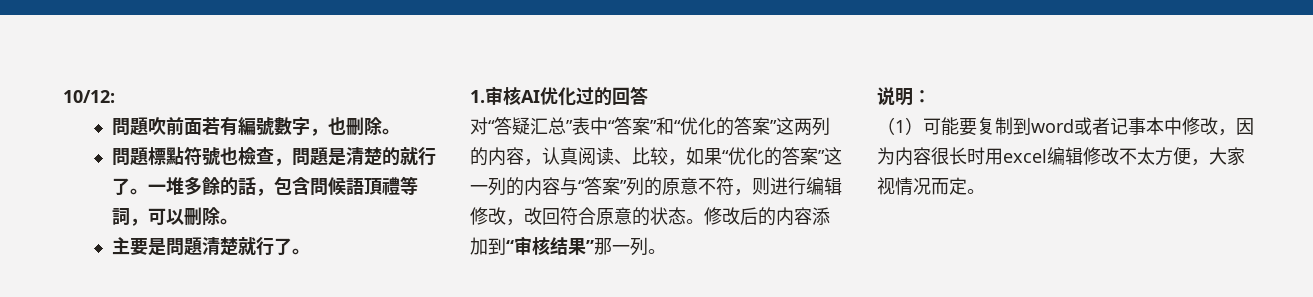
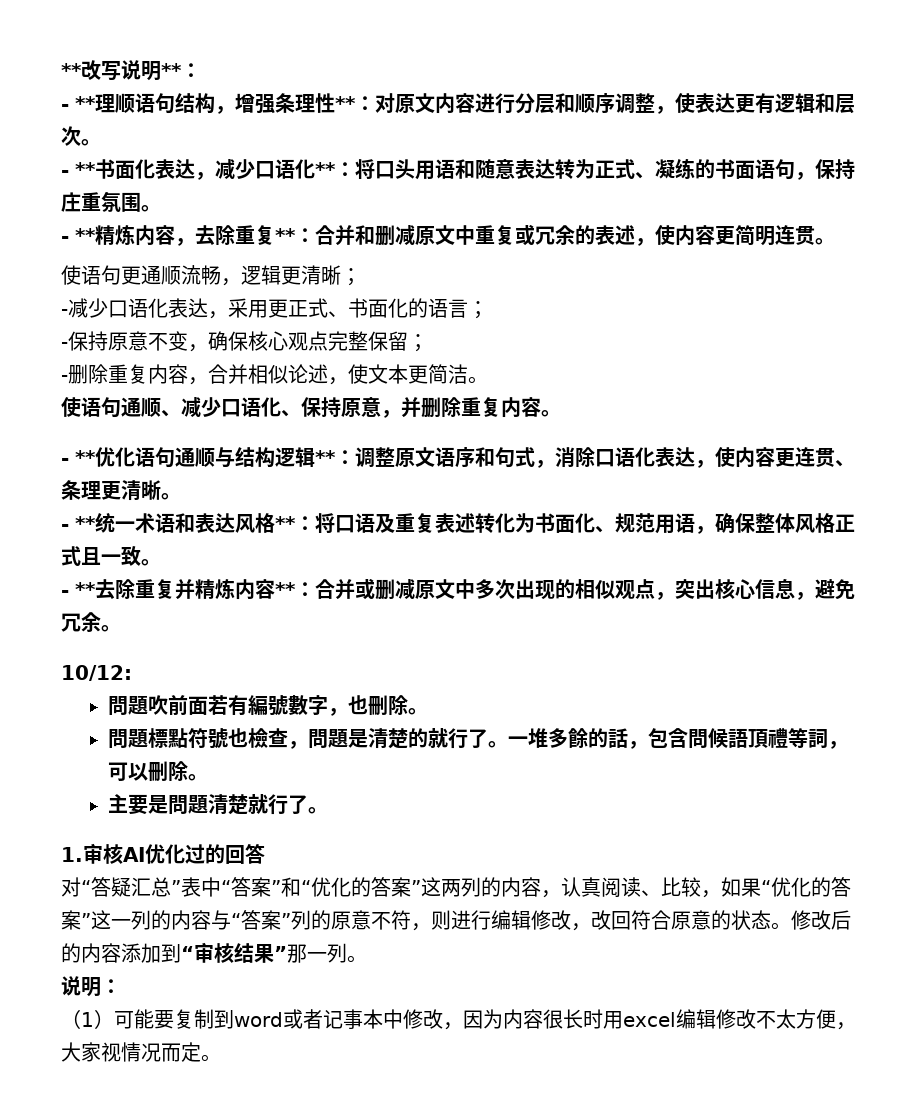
+ **改写说明**：
+ - **理顺语句结构，增强条理性**：对原文内容进行分层和顺序调整，使表达更有逻辑和层次。
+ - **书面化表达，减少口语化**：将口头用语和随意表达转为正式、凝练的书面语句，保持庄重氛围。
+ - **精炼内容，去除重复**：合并和删减原文中重复或冗余的表述，使内容更简明连贯。
+ 使语句更通顺流畅，逻辑更清晰；
+ -减少口语化表达，采用更正式、书面化的语言；
+ -保持原意不变，确保核心观点完整保留；
+ -删除重复内容，合并相似论述，使文本更简洁。
+ 使语句通顺、减少口语化、保持原意，并删除重复内容。
+ - **优化语句通顺与结构逻辑**：调整原文语序和句式，消除口语化表达，使内容更连贯、条理更清晰。
+ - **统一术语和表达风格**：将口语及重复表述转化为书面化、规范用语，确保整体风格正式且一致。
+ - **去除重复并精炼内容**：合并或删减原文中多次出现的相似观点，突出核心信息，避免冗余。

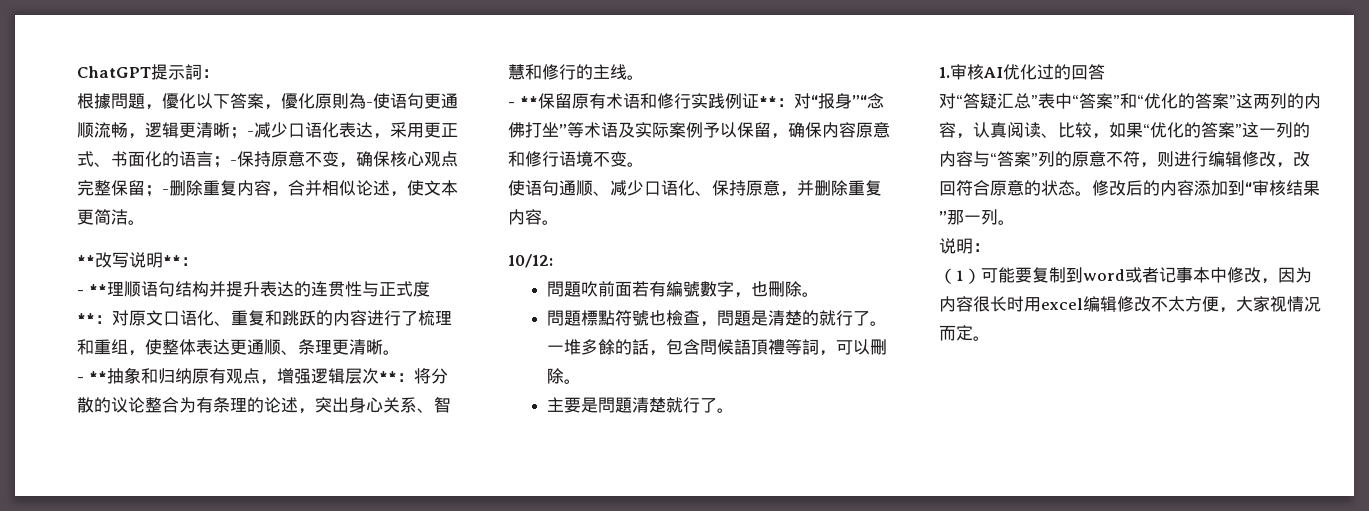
- **改写说明**：
- - **理顺语句结构，增强条理性**：对原文内容进行分层和顺序调整，使表达更有逻辑和层次。
- - **书面化表达，减少口语化**：将口头用语和随意表达转为正式、凝练的书面语句，保持庄重氛围。
- - **精炼内容，去除重复**：合并和删减原文中重复或冗余的表述，使内容更简明连贯。
- 使语句更通顺流畅，逻辑更清晰；
- -减少口语化表达，采用更正式、书面化的语言；
- -保持原意不变，确保核心观点完整保留；
- -删除重复内容，合并相似论述，使文本更简洁。
+ ChatGPT提示詞：
+ 根據問題，優化以下答案，優化原則為-使语句更通顺流畅，逻辑更清晰；-减少口语化表达，采用更正式、书面化的语言；-保持原意不变，确保核心观点完整保留；-删除重复内容，合并相似论述，使文本更简洁。
+ **改写说明**：
+ - **理顺语句结构并提升表达的连贯性与正式度**：对原文口语化、重复和跳跃的内容进行了梳理和重组，使整体表达更通顺、条理更清晰。
+ - **抽象和归纳原有观点，增强逻辑层次**：将分散的议论整合为有条理的论述，突出身心关系、智慧和修行的主线。
+ - **保留原有术语和修行实践例证**：对“报身”“念佛打坐”等术语及实际案例予以保留，确保内容原意和修行语境不变。
- - **优化语句通顺与结构逻辑**：调整原文语序和句式，消除口语化表达，使内容更连贯、条理更清晰。
- - **统一术语和表达风格**：将口语及重复表述转化为书面化、规范用语，确保整体风格正式且一致。
- - **去除重复并精炼内容**：合并或删减原文中多次出现的相似观点，突出核心信息，避免冗余。

